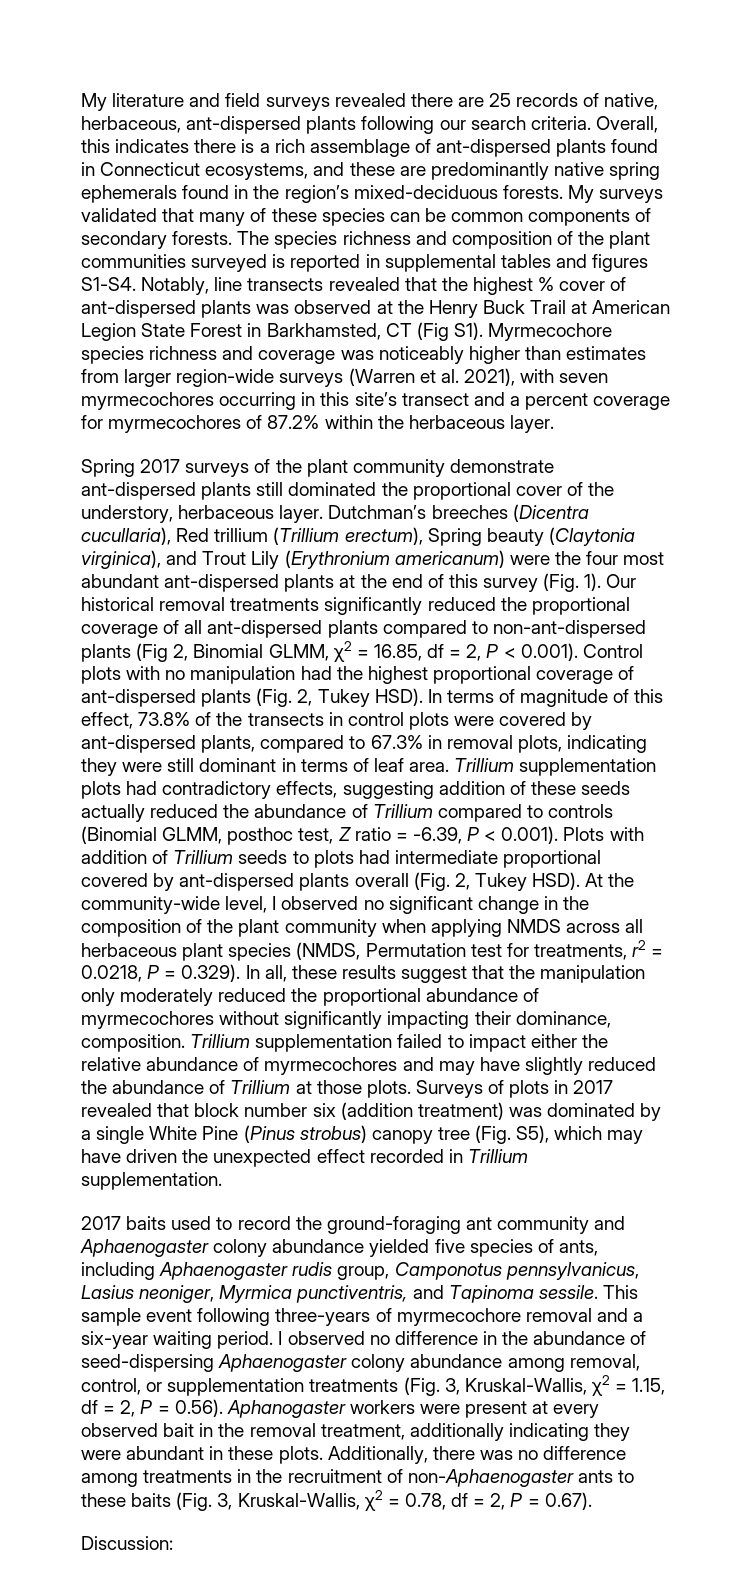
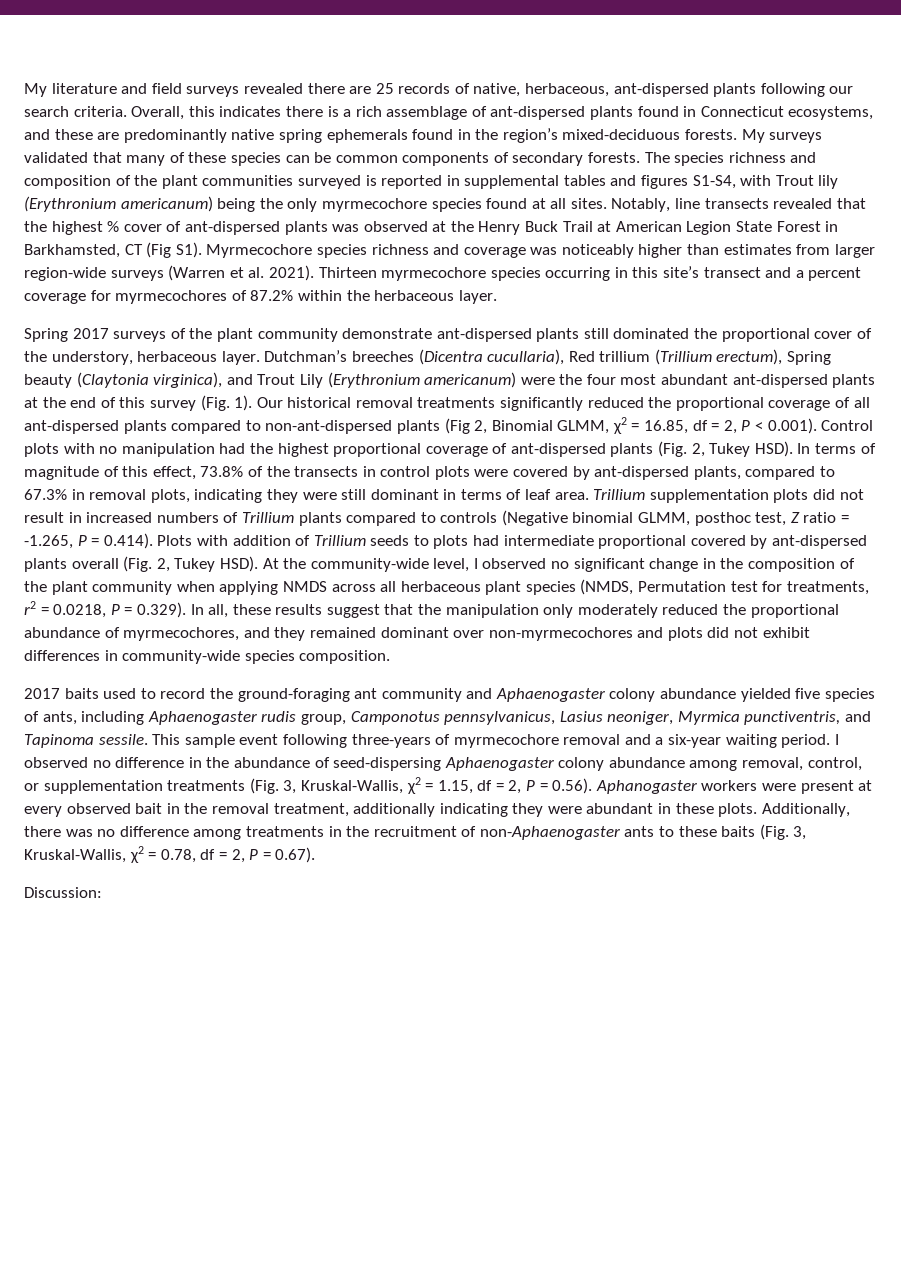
- The species richness and composition of the plant communities surveyed is reported in supplemental tables and figures S1-S4.
+ The species richness and composition of the plant communities surveyed is reported in supplemental tables and figures S1-S4, with Trout lily (Erythronium americanum) being the only myrmecochore species found at all sites.
- Notably, line transects revealed that the highest % cover of ant-dispersed plants was observed at the Henry Buck Trail at American Legion State Forest in Barkhamsted, CT (Fig S1). Myrmecochore species richness and coverage was noticeably higher than estimates from larger region-wide surveys (Warren et al. 2021), with seven myrmecochores occurring in this site’s transect and a percent coverage for myrmecochores of 87.2% within the herbaceous layer.
+ Notably, line transects revealed that the highest % cover of ant-dispersed plants was observed at the Henry Buck Trail at American Legion State Forest in Barkhamsted, CT (Fig S1). Myrmecochore species richness and coverage was noticeably higher than estimates from larger region-wide surveys (Warren et al. 2021). Thirteen myrmecochore species occurring in this site’s transect and a percent coverage for myrmecochores of 87.2% within the herbaceous layer.
- Trillium supplementation plots had contradictory effects, suggesting addition of these seeds actually reduced the abundance of Trillium compared to controls (Binomial GLMM, posthoc test, Z ratio = -6.39, P < 0.001). Plots with addition of Trillium seeds to plots had intermediate proportional covered by ant-dispersed plants overall (Fig. 2, Tukey HSD).
+ Trillium supplementation plots did not result in increased numbers of Trillium plants compared to controls (Negative binomial GLMM, posthoc test, Z ratio = -1.265, P = 0.414). Plots with addition of Trillium seeds to plots had intermediate proportional covered by ant-dispersed plants overall (Fig. 2, Tukey HSD).
- At the community-wide level, I observed no significant change in the composition of the plant community when applying NMDS across all herbaceous plant species (NMDS, Permutation test for treatments, r2 = 0.0218, P = 0.329). In all, these results suggest that the manipulation only moderately reduced the proportional abundance of myrmecochores without significantly impacting their dominance, composition. Trillium supplementation failed to impact either the relative abundance of myrmecochores and may have slightly reduced the abundance of Trillium at those plots. Surveys of plots in 2017 revealed that block number six (addition treatment) was dominated by a single White Pine (Pinus strobus) canopy tree (Fig. S5), which may have driven the unexpected effect recorded in Trillium supplementation.
+ At the community-wide level, I observed no significant change in the composition of the plant community when applying NMDS across all herbaceous plant species (NMDS, Permutation test for treatments, r2 = 0.0218, P = 0.329). In all, these results suggest that the manipulation only moderately reduced the proportional abundance of myrmecochores, and they remained dominant over non-myrmecochores and plots did not exhibit differences in community-wide species composition.

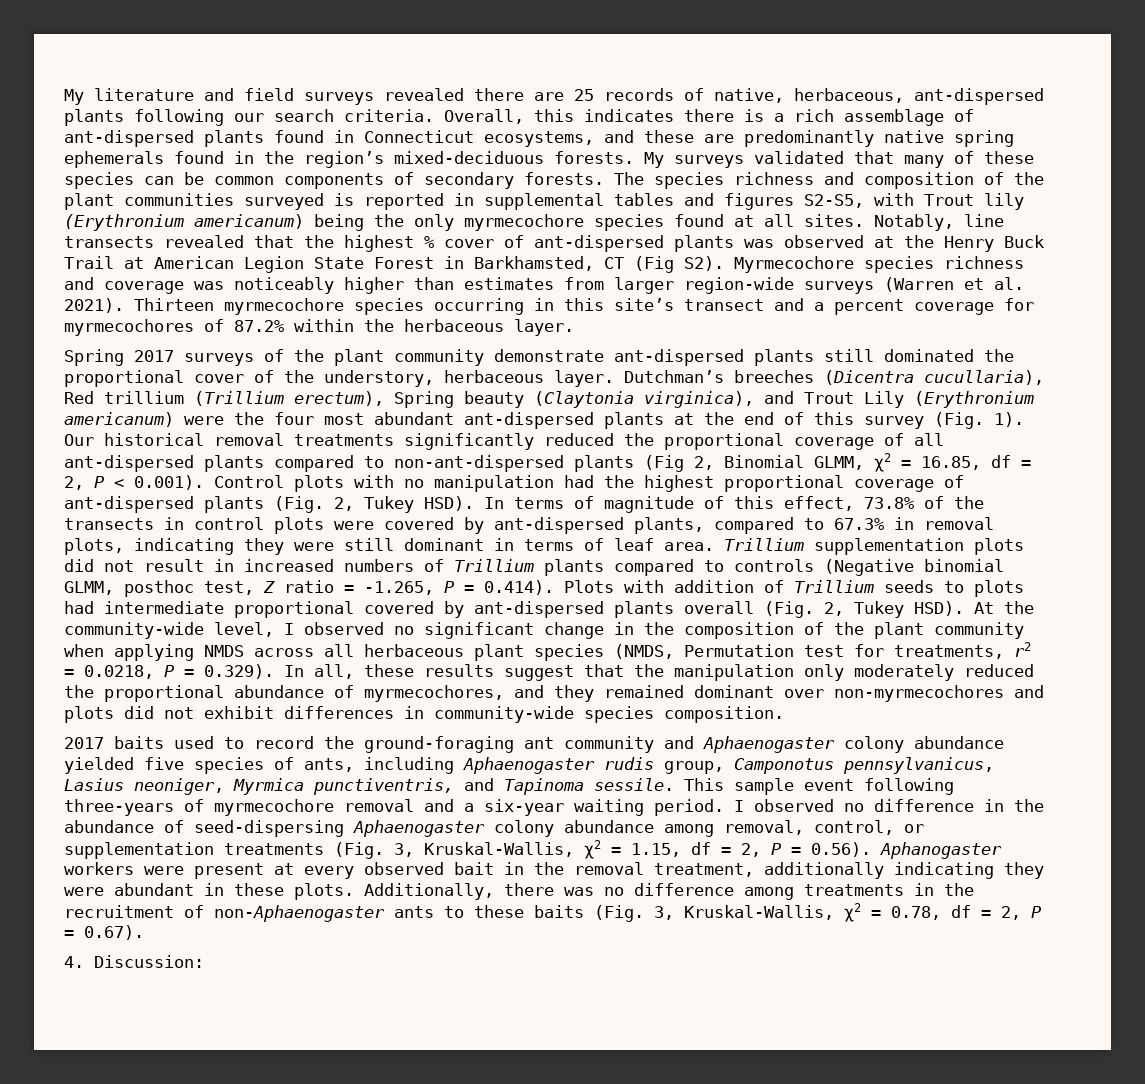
- The species richness and composition of the plant communities surveyed is reported in supplemental tables and figures S1-S4, with Trout lily (Erythronium americanum) being the only myrmecochore species found at all sites.
+ The species richness and composition of the plant communities surveyed is reported in supplemental tables and figures S2-S5, with Trout lily (Erythronium americanum) being the only myrmecochore species found at all sites.
- Notably, line transects revealed that the highest % cover of ant-dispersed plants was observed at the Henry Buck Trail at American Legion State Forest in Barkhamsted, CT (Fig S1). Myrmecochore species richness and coverage was noticeably higher than estimates from larger region-wide surveys (Warren et al. 2021).
+ Notably, line transects revealed that the highest % cover of ant-dispersed plants was observed at the Henry Buck Trail at American Legion State Forest in Barkhamsted, CT (Fig S2). Myrmecochore species richness and coverage was noticeably higher than estimates from larger region-wide surveys (Warren et al. 2021).
- Discussion:
+ 4. Discussion:

